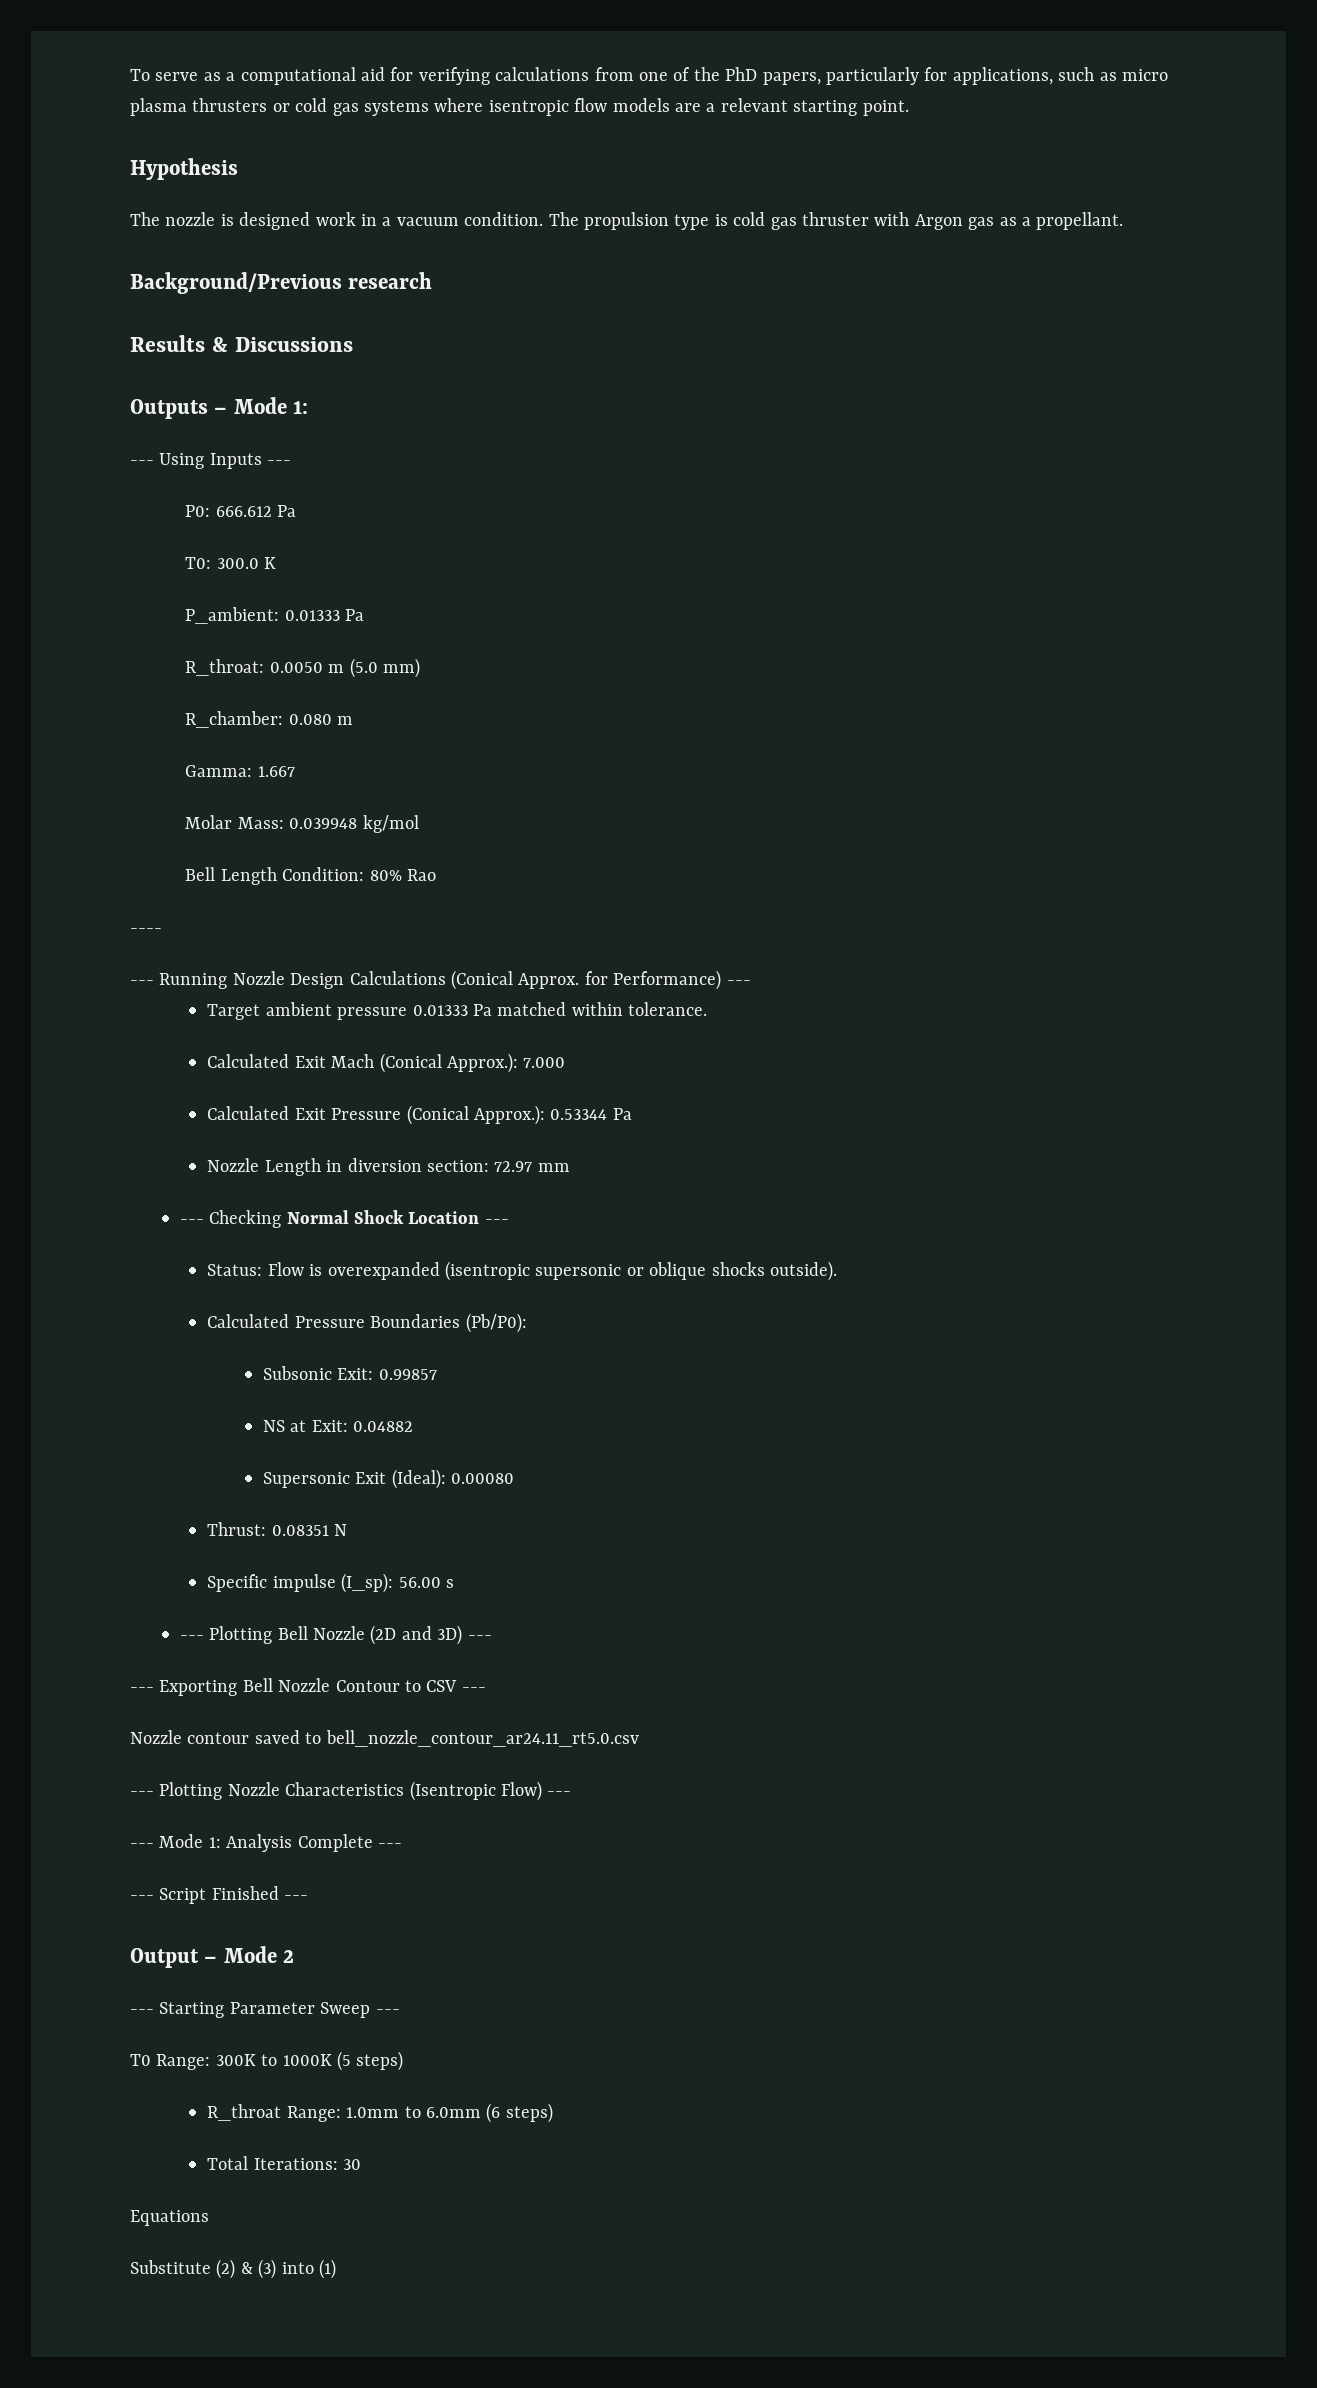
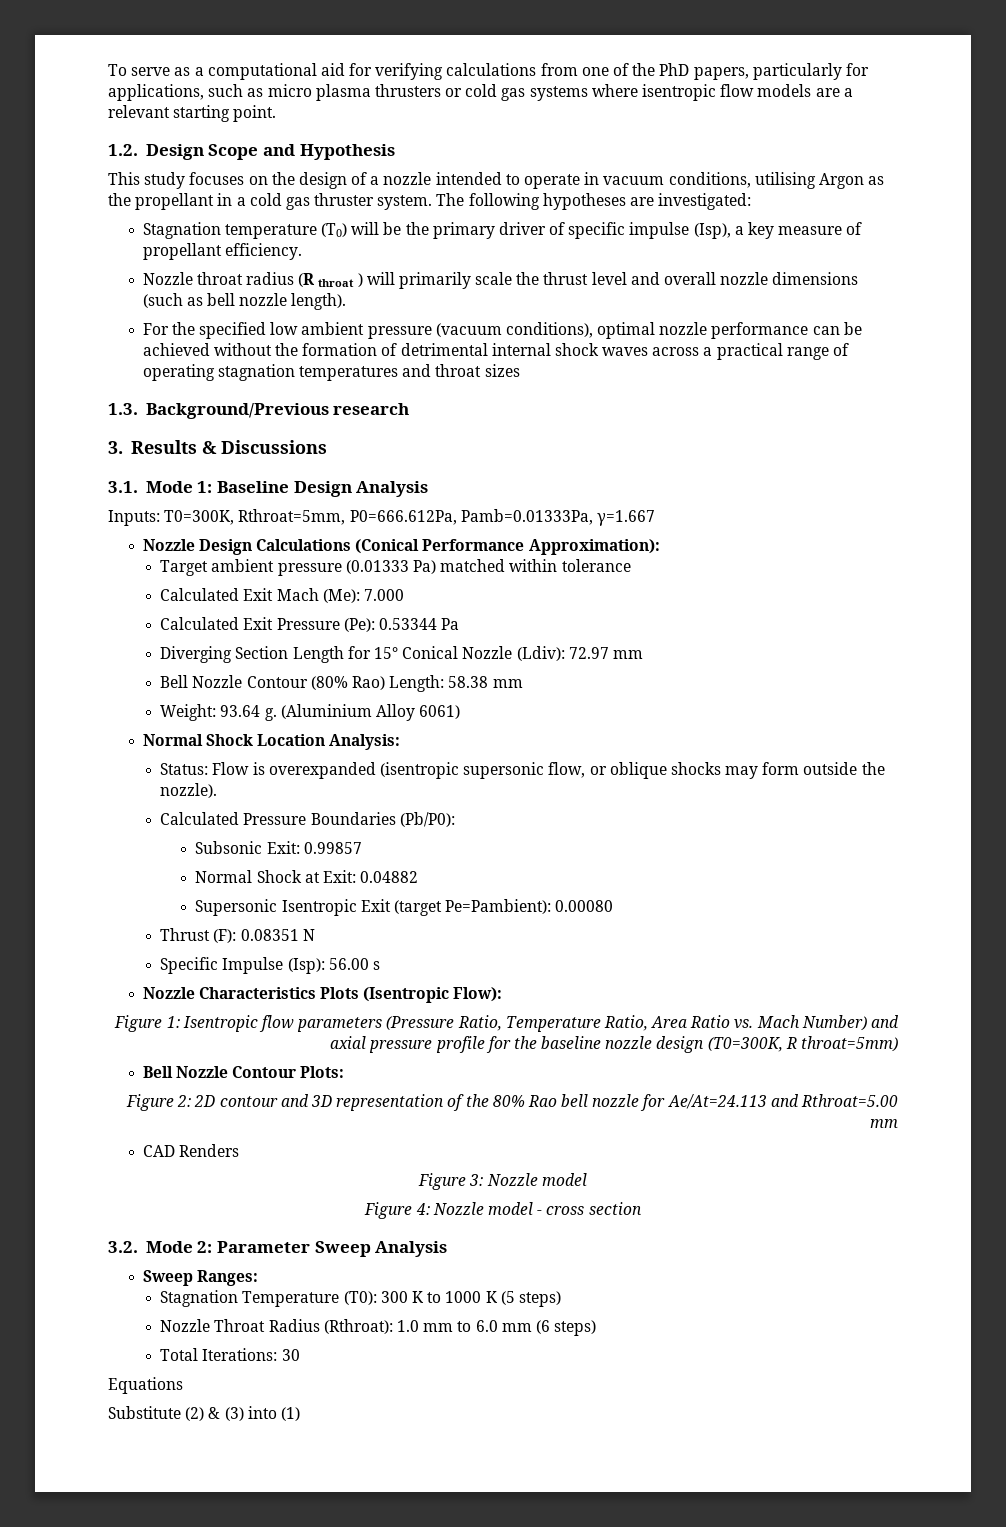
- Hypothesis
- The nozzle is designed work in a vacuum condition. The propulsion type is cold gas thruster with Argon gas as a propellant.
- Background/Previous research
+ 1.2. Design Scope and Hypothesis
+ This study focuses on the design of a nozzle intended to operate in vacuum conditions, utilising Argon as the propellant in a cold gas thruster system. The following hypotheses are investigated:
+ Stagnation temperature (T0) will be the primary driver of specific impulse (Isp), a key measure of propellant efficiency.
+ Nozzle throat radius (R throat ) will primarily scale the thrust level and overall nozzle dimensions (such as bell nozzle length).
+ For the specified low ambient pressure (vacuum conditions), optimal nozzle performance can be achieved without the formation of detrimental internal shock waves across a practical range of operating stagnation temperatures and throat sizes
+ 1.3. Background/Previous research
- Results & Discussions
+ 3. Results & Discussions
- Outputs – Mode 1:
- --- Using Inputs ---
- P0: 666.612 Pa
- T0: 300.0 K
- P_ambient: 0.01333 Pa
- R_throat: 0.0050 m (5.0 mm)
- R_chamber: 0.080 m
- Gamma: 1.667
- Molar Mass: 0.039948 kg/mol
- Bell Length Condition: 80% Rao
- ----
- --- Running Nozzle Design Calculations (Conical Approx. for Performance) ---
+ 3.1. Mode 1: Baseline Design Analysis
+ Inputs: T0=300K, Rthroat=5mm, P0=666.612Pa, Pamb=0.01333Pa, γ=1.667
+ Nozzle Design Calculations (Conical Performance Approximation):
- Target ambient pressure 0.01333 Pa matched within tolerance.
+ Target ambient pressure (0.01333 Pa) matched within tolerance
- Calculated Exit Mach (Conical Approx.): 7.000
+ Calculated Exit Mach (Me): 7.000
- Calculated Exit Pressure (Conical Approx.): 0.53344 Pa
+ Calculated Exit Pressure (Pe): 0.53344 Pa
- Nozzle Length in diversion section: 72.97 mm
- --- Checking Normal Shock Location ---
+ Diverging Section Length for 15° Conical Nozzle (Ldiv): 72.97 mm
+ Bell Nozzle Contour (80% Rao) Length: 58.38 mm
+ Weight: 93.64 g. (Aluminium Alloy 6061)
+ Normal Shock Location Analysis:
- Status: Flow is overexpanded (isentropic supersonic or oblique shocks outside).
+ Status: Flow is overexpanded (isentropic supersonic flow, or oblique shocks may form outside the nozzle).
- NS at Exit: 0.04882
+ Normal Shock at Exit: 0.04882
- Supersonic Exit (Ideal): 0.00080
+ Supersonic Isentropic Exit (target Pe=Pambient): 0.00080
- Thrust: 0.08351 N
+ Thrust (F): 0.08351 N
- Specific impulse (I_sp): 56.00 s
+ Specific Impulse (Isp): 56.00 s
- --- Plotting Bell Nozzle (2D and 3D) ---
- --- Exporting Bell Nozzle Contour to CSV ---
- Nozzle contour saved to bell_nozzle_contour_ar24.11_rt5.0.csv
- --- Plotting Nozzle Characteristics (Isentropic Flow) ---
- --- Mode 1: Analysis Complete ---
- --- Script Finished ---
- Output – Mode 2
- --- Starting Parameter Sweep ---
- T0 Range: 300K to 1000K (5 steps)
- R_throat Range: 1.0mm to 6.0mm (6 steps)
+ Nozzle Characteristics Plots (Isentropic Flow):
+ Figure 1: Isentropic flow parameters (Pressure Ratio, Temperature Ratio, Area Ratio vs. Mach Number) and axial pressure profile for the baseline nozzle design (T0=300K, R throat=5mm)
+ Bell Nozzle Contour Plots:
+ Figure 2: 2D contour and 3D representation of the 80% Rao bell nozzle for Ae/At=24.113 and Rthroat=5.00 mm
+ CAD Renders
+ Figure 3: Nozzle model
+ Figure 4: Nozzle model - cross section
+ 3.2. Mode 2: Parameter Sweep Analysis
+ Sweep Ranges:
+ Stagnation Temperature (T0): 300 K to 1000 K (5 steps)
+ Nozzle Throat Radius (Rthroat): 1.0 mm to 6.0 mm (6 steps)

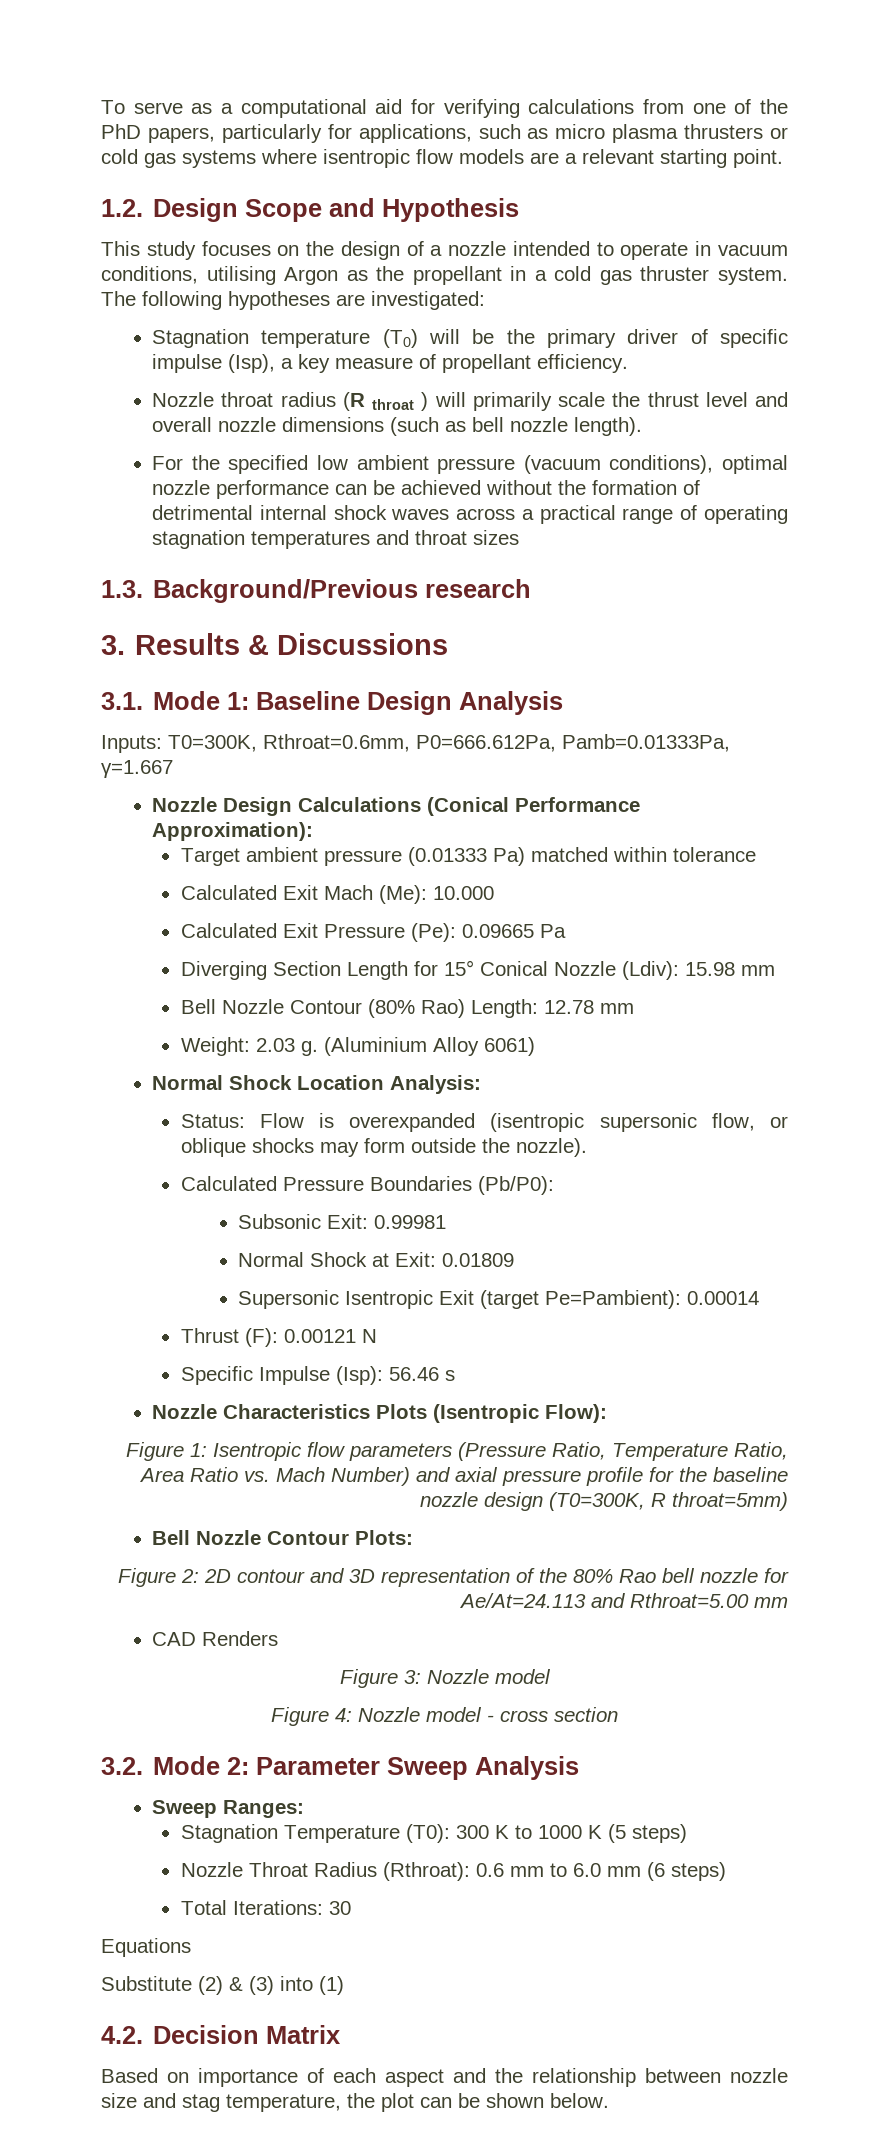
- Inputs: T0=300K, Rthroat=5mm, P0=666.612Pa, Pamb=0.01333Pa, γ=1.667
+ Inputs: T0=300K, Rthroat=0.6mm, P0=666.612Pa, Pamb=0.01333Pa, γ=1.667
- Calculated Exit Mach (Me): 7.000
+ Calculated Exit Mach (Me): 10.000
- Calculated Exit Pressure (Pe): 0.53344 Pa
+ Calculated Exit Pressure (Pe): 0.09665 Pa
- Diverging Section Length for 15° Conical Nozzle (Ldiv): 72.97 mm
+ Diverging Section Length for 15° Conical Nozzle (Ldiv): 15.98 mm
- Bell Nozzle Contour (80% Rao) Length: 58.38 mm
+ Bell Nozzle Contour (80% Rao) Length: 12.78 mm
- Weight: 93.64 g.
+ Weight: 2.03 g.
- Subsonic Exit: 0.99857
+ Subsonic Exit: 0.99981
- Normal Shock at Exit: 0.04882
+ Normal Shock at Exit: 0.01809
- Supersonic Isentropic Exit (target Pe=Pambient): 0.00080
+ Supersonic Isentropic Exit (target Pe=Pambient): 0.00014
- Thrust (F): 0.08351 N
+ Thrust (F): 0.00121 N
- Specific Impulse (Isp): 56.00 s
+ Specific Impulse (Isp): 56.46 s
- Nozzle Throat Radius (Rthroat): 1.0 mm to 6.0 mm (6 steps)
+ Nozzle Throat Radius (Rthroat): 0.6 mm to 6.0 mm (6 steps)
+ 4.2. Decision Matrix
+ Based on importance of each aspect and the relationship between nozzle size and stag temperature, the plot can be shown below.

